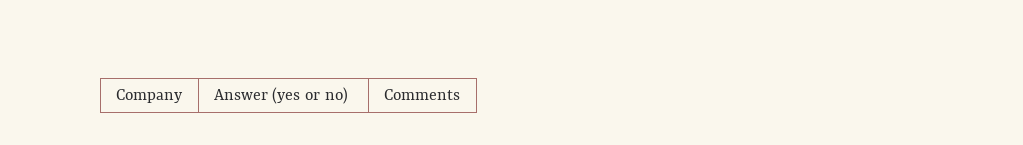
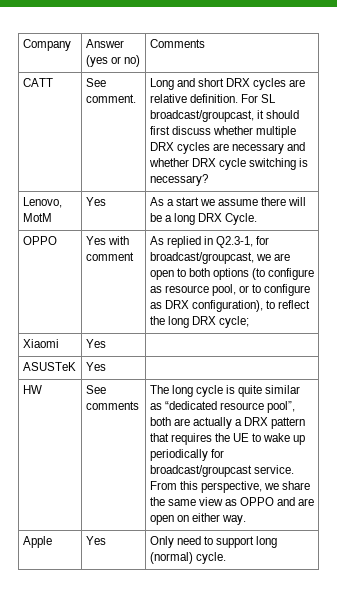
+ CATT | See comment. | Long and short DRX cycles are relative definition. For SL broadcast/groupcast, it should first discuss whether multiple DRX cycles are necessary and whether DRX cycle switching is necessary?
+ Lenovo, MotM | Yes | As a start we assume there will be a long DRX Cycle.
+ OPPO | Yes with comment | As replied in Q2.3-1, for broadcast/groupcast, we are open to both options (to configure as resource pool, or to configure as DRX configuration), to reflect the long DRX cycle;
+ Xiaomi | Yes |
+ ASUSTeK | Yes |
+ HW | See comments | The long cycle is quite similar as “dedicated resource pool”, both are actually a DRX pattern that requires the UE to wake up periodically for broadcast/groupcast service. From this perspective, we share the same view as OPPO and are open on either way.
+ Apple | Yes | Only need to support long (normal) cycle.

